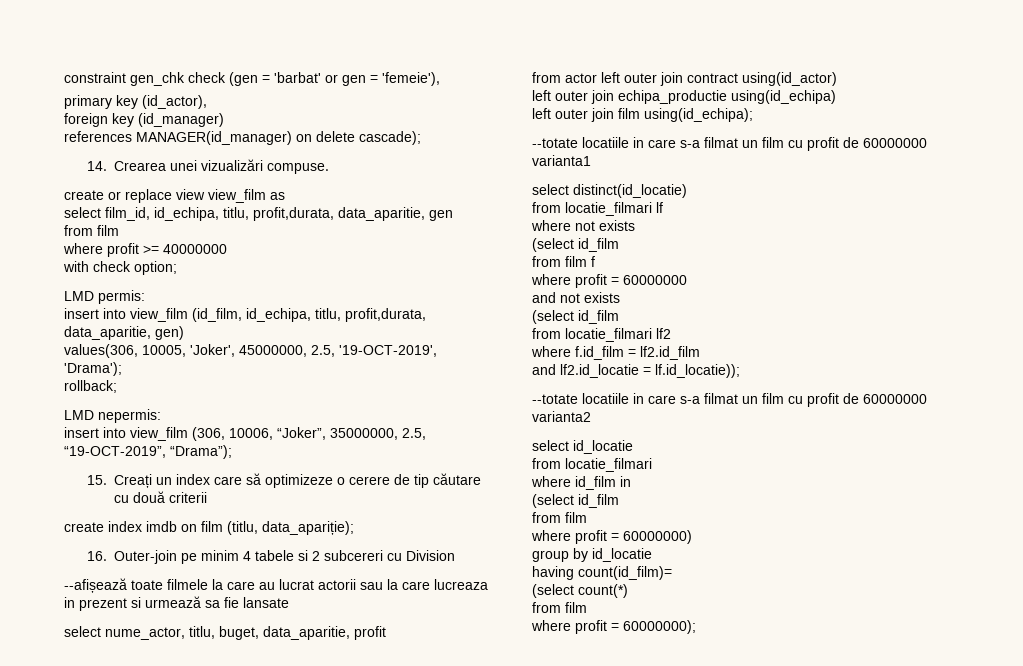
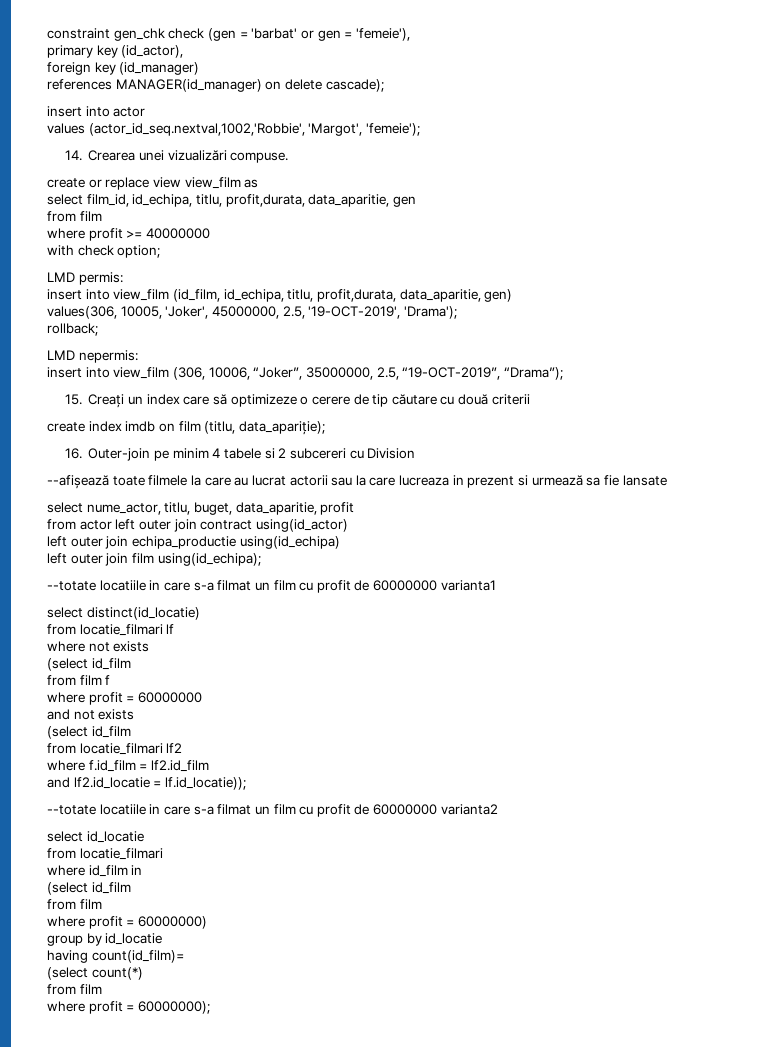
+ insert into actor
+ values (actor_id_seq.nextval,1002,'Robbie', 'Margot', 'femeie');

